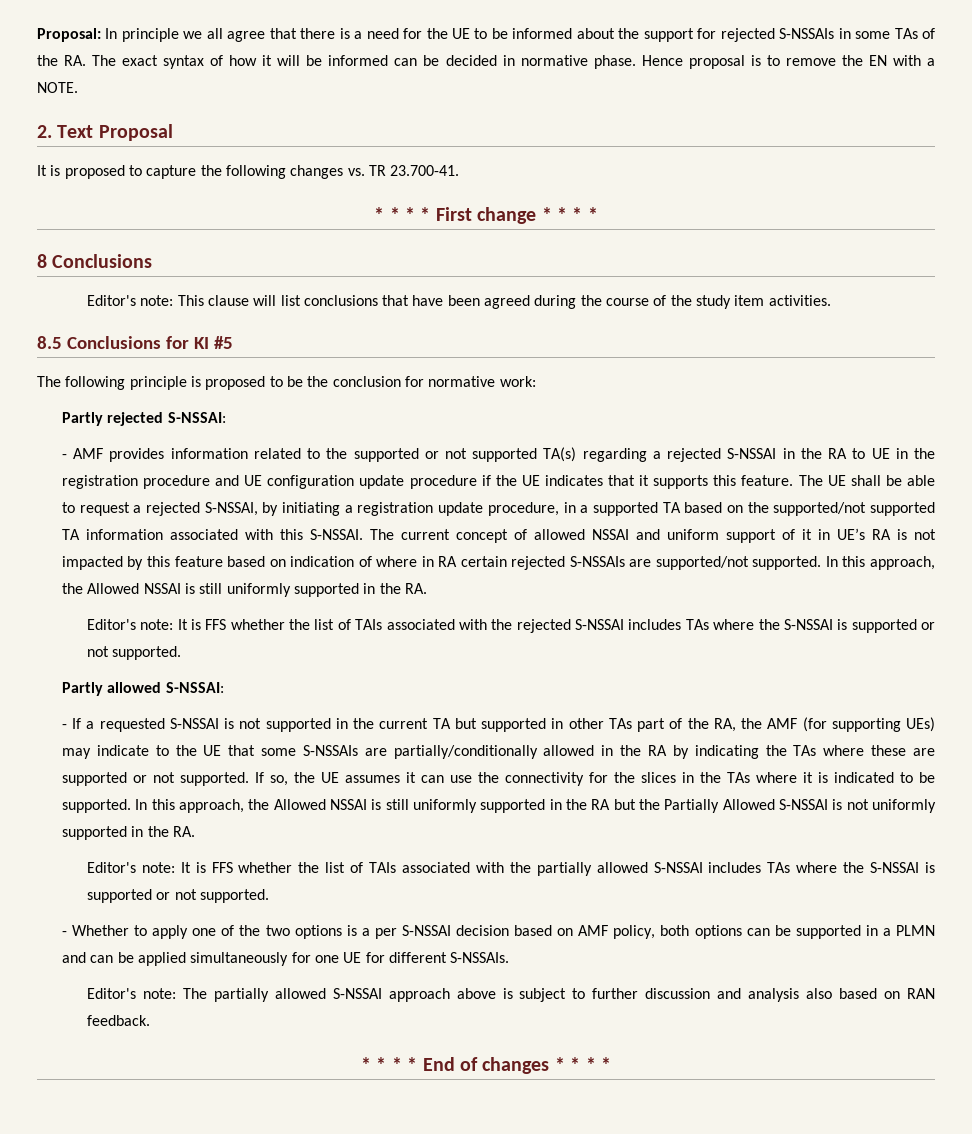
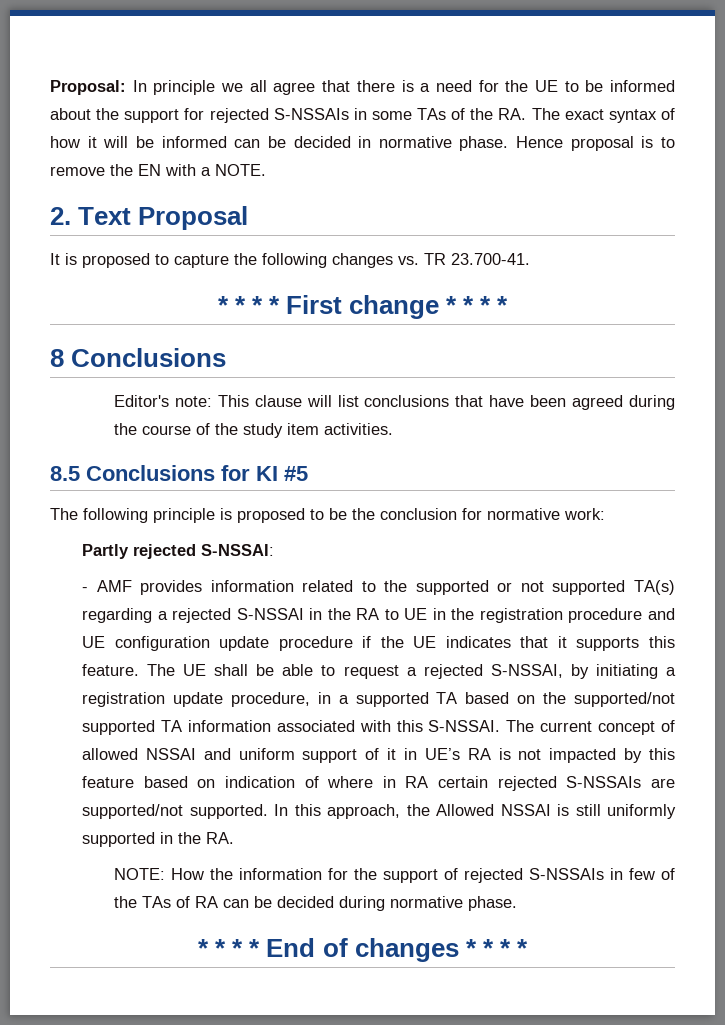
- Editor's note: It is FFS whether the list of TAIs associated with the rejected S-NSSAI includes TAs where the S-NSSAI is supported or not supported.
- Partly allowed S-NSSAI:
- - If a requested S-NSSAI is not supported in the current TA but supported in other TAs part of the RA, the AMF (for supporting UEs) may indicate to the UE that some S-NSSAIs are partially/conditionally allowed in the RA by indicating the TAs where these are supported or not supported. If so, the UE assumes it can use the connectivity for the slices in the TAs where it is indicated to be supported. In this approach, the Allowed NSSAI is still uniformly supported in the RA but the Partially Allowed S-NSSAI is not uniformly supported in the RA.
- Editor's note: It is FFS whether the list of TAIs associated with the partially allowed S-NSSAI includes TAs where the S-NSSAI is supported or not supported.
- - Whether to apply one of the two options is a per S-NSSAI decision based on AMF policy, both options can be supported in a PLMN and can be applied simultaneously for one UE for different S-NSSAIs.
- Editor's note: The partially allowed S-NSSAI approach above is subject to further discussion and analysis also based on RAN feedback.
+ NOTE: How the information for the support of rejected S-NSSAIs in few of the TAs of RA can be decided during normative phase.

